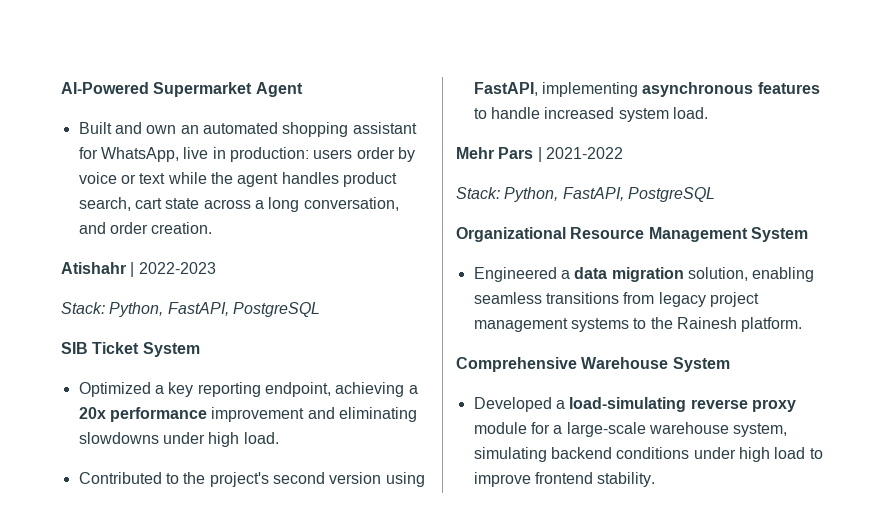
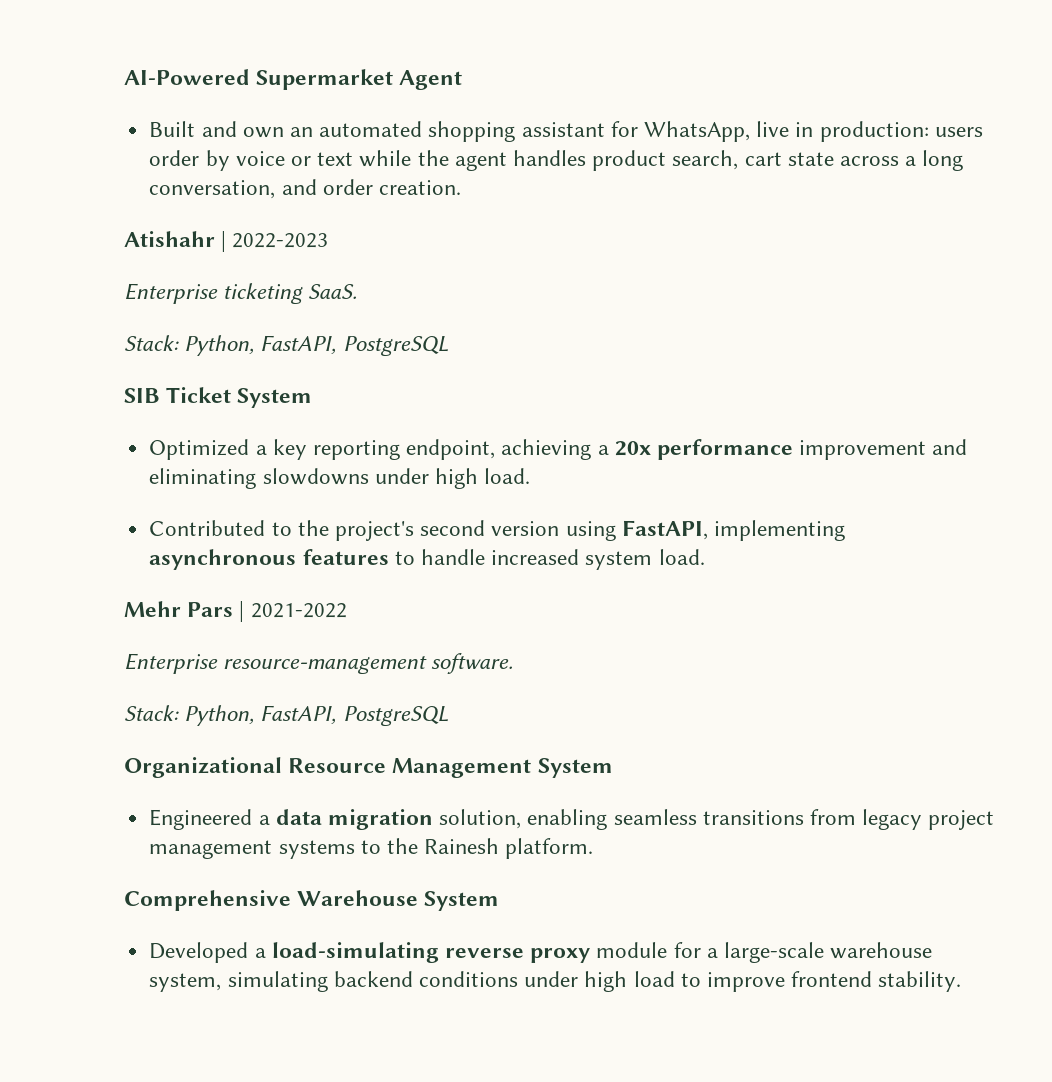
+ Enterprise ticketing SaaS.
+ Enterprise resource-management software.

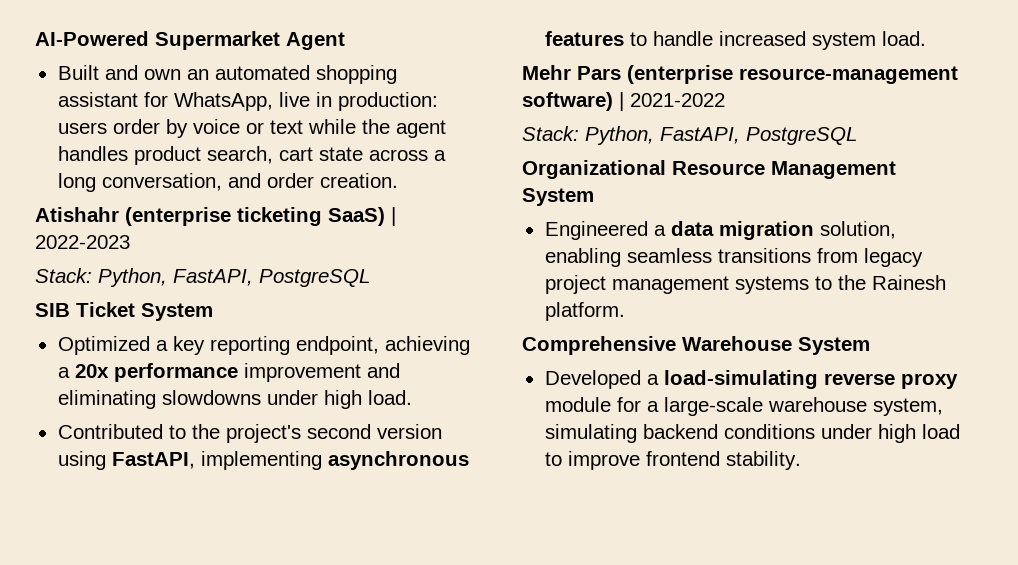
- Atishahr | 2022-2023
+ Atishahr (enterprise ticketing SaaS) | 2022-2023
- Enterprise ticketing SaaS.
- Mehr Pars | 2021-2022
+ Mehr Pars (enterprise resource-management software) | 2021-2022
- Enterprise resource-management software.

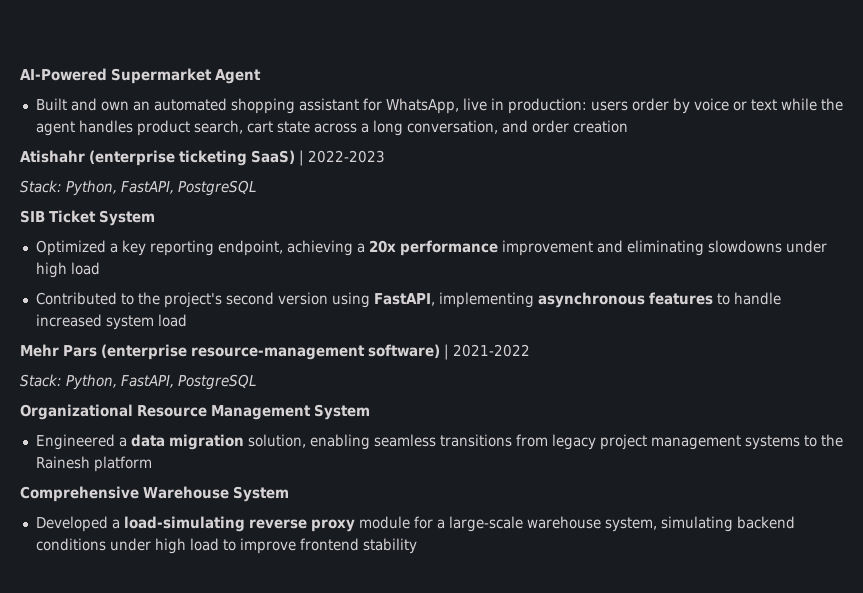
- Built and own an automated shopping assistant for WhatsApp, live in production: users order by voice or text while the agent handles product search, cart state across a long conversation, and order creation.
+ Built and own an automated shopping assistant for WhatsApp, live in production: users order by voice or text while the agent handles product search, cart state across a long conversation, and order creation
- Optimized a key reporting endpoint, achieving a 20x performance improvement and eliminating slowdowns under high load.
+ Optimized a key reporting endpoint, achieving a 20x performance improvement and eliminating slowdowns under high load
- Contributed to the project's second version using FastAPI, implementing asynchronous features to handle increased system load.
+ Contributed to the project's second version using FastAPI, implementing asynchronous features to handle increased system load
- Engineered a data migration solution, enabling seamless transitions from legacy project management systems to the Rainesh platform.
+ Engineered a data migration solution, enabling seamless transitions from legacy project management systems to the Rainesh platform
- Developed a load-simulating reverse proxy module for a large-scale warehouse system, simulating backend conditions under high load to improve frontend stability.
+ Developed a load-simulating reverse proxy module for a large-scale warehouse system, simulating backend conditions under high load to improve frontend stability

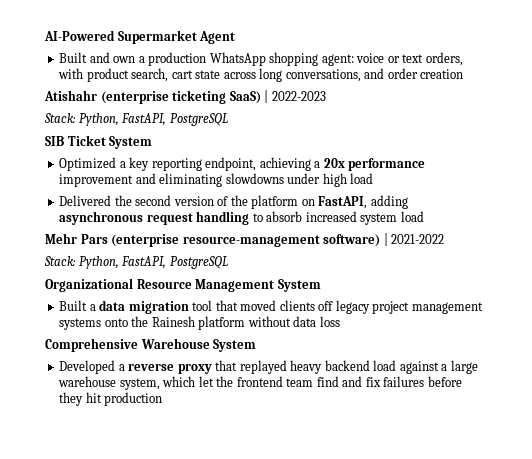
- Built and own an automated shopping assistant for WhatsApp, live in production: users order by voice or text while the agent handles product search, cart state across a long conversation, and order creation
+ Built and own a production WhatsApp shopping agent: voice or text orders, with product search, cart state across long conversations, and order creation
- Contributed to the project's second version using FastAPI, implementing asynchronous features to handle increased system load
+ Delivered the second version of the platform on FastAPI, adding asynchronous request handling to absorb increased system load
- Engineered a data migration solution, enabling seamless transitions from legacy project management systems to the Rainesh platform
+ Built a data migration tool that moved clients off legacy project management systems onto the Rainesh platform without data loss
- Developed a load-simulating reverse proxy module for a large-scale warehouse system, simulating backend conditions under high load to improve frontend stability
+ Developed a reverse proxy that replayed heavy backend load against a large warehouse system, which let the frontend team find and fix failures before they hit production

